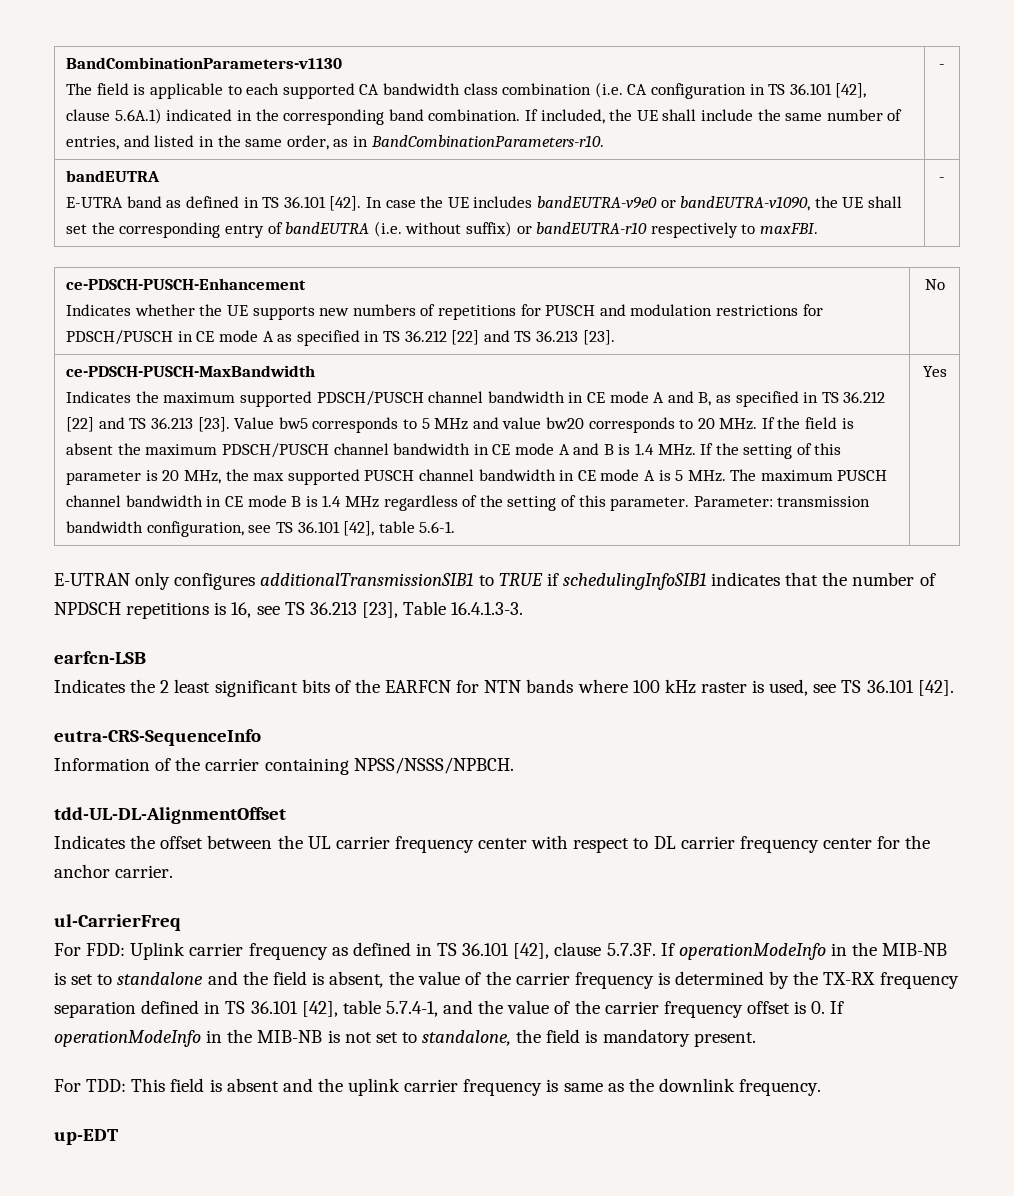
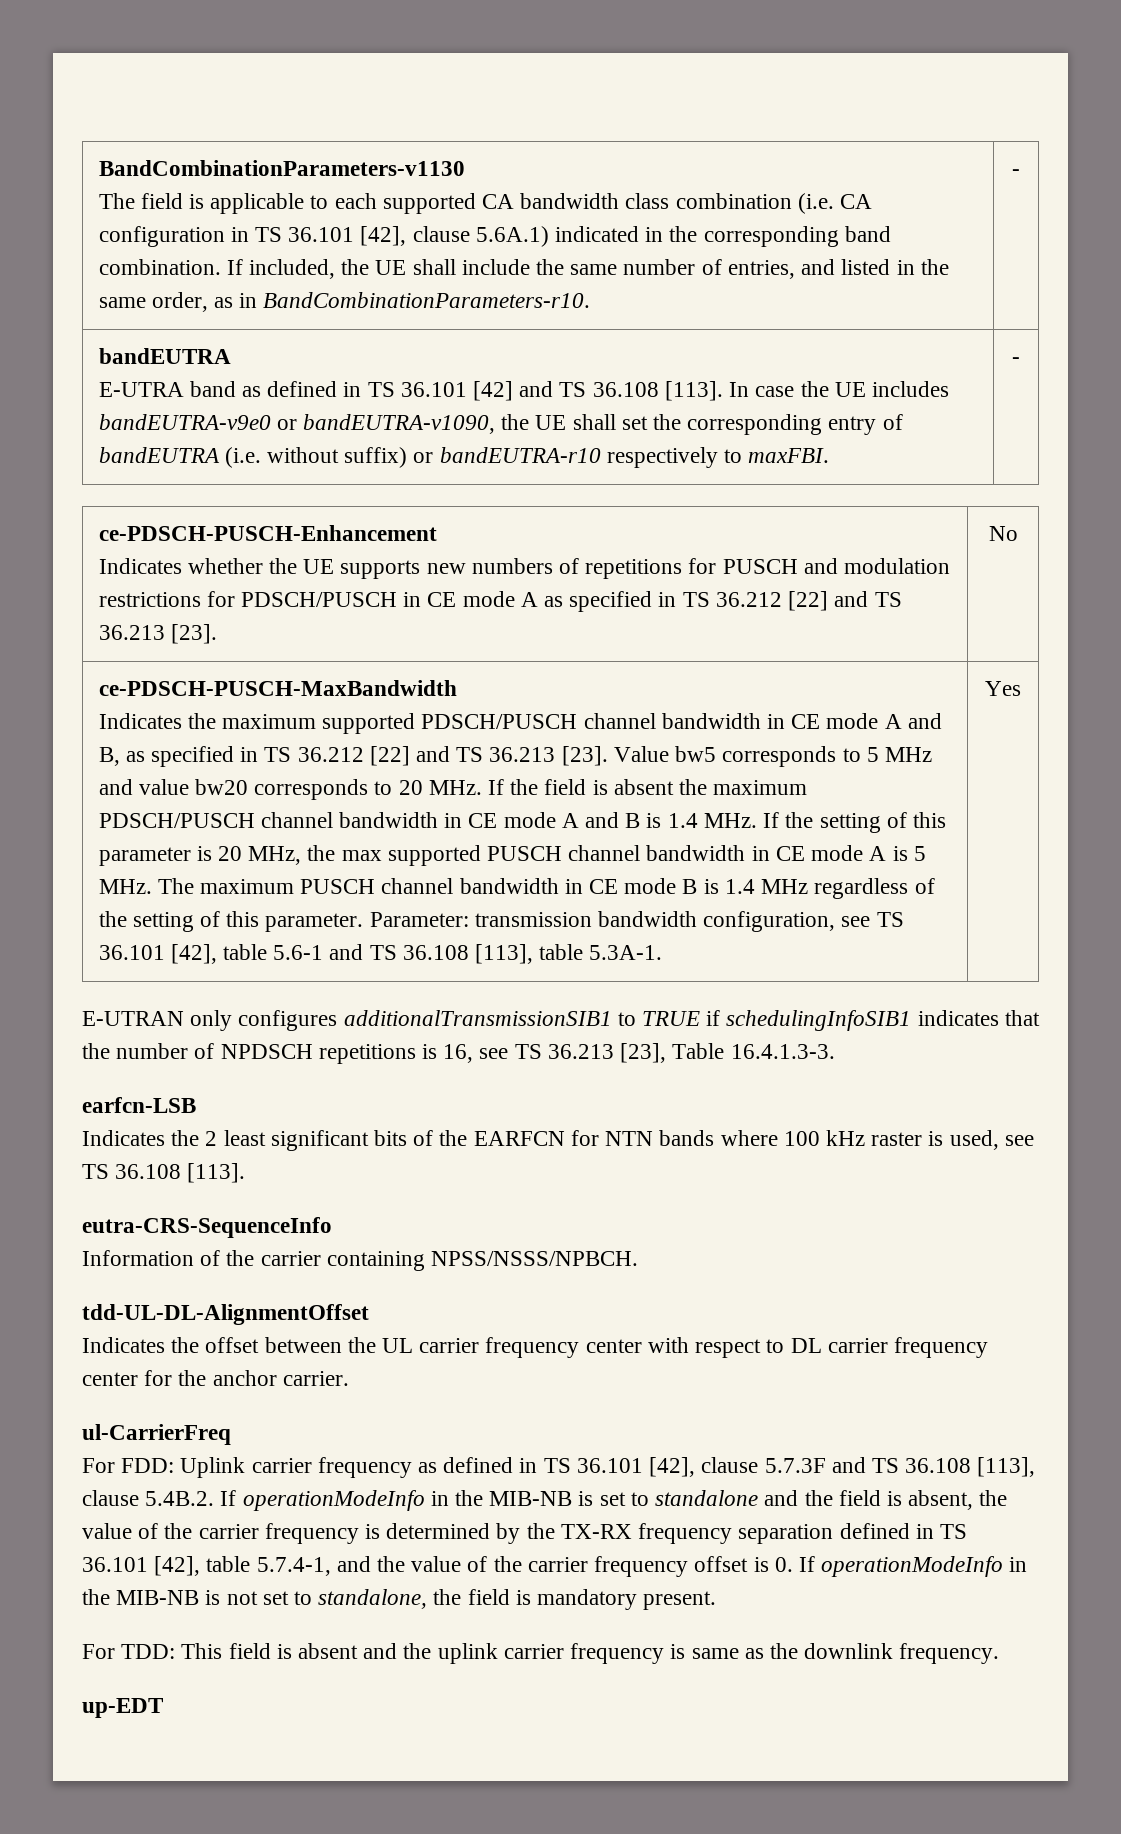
  If included, the UE shall include the same number of entries, and listed in the same order, as in BandCombinationParameters-r10. | -
  bandEUTRA
- E-UTRA band as defined in TS 36.101 [42]. In case the UE includes bandEUTRA-v9e0 or bandEUTRA-v1090, the UE shall set the corresponding entry of bandEUTRA (i.e. without suffix) or bandEUTRA-r10 respectively to maxFBI. | -
+ E-UTRA band as defined in TS 36.101 [42] and TS 36.108 [113]. In case the UE includes bandEUTRA-v9e0 or bandEUTRA-v1090, the UE shall set the corresponding entry of bandEUTRA (i.e. without suffix) or bandEUTRA-r10 respectively to maxFBI. | -
- Parameter: transmission bandwidth configuration, see TS 36.101 [42], table 5.6-1.
+ Parameter: transmission bandwidth configuration, see TS 36.101 [42], table 5.6-1 and TS 36.108 [113], table 5.3A-1.
- Indicates the 2 least significant bits of the EARFCN for NTN bands where 100 kHz raster is used, see TS 36.101 [42].
+ Indicates the 2 least significant bits of the EARFCN for NTN bands where 100 kHz raster is used, see TS 36.108 [113].
- Uplink carrier frequency as defined in TS 36.101 [42], clause 5.7.3F. If operationModeInfo in the MIB-NB is set to standalone and the field is absent, the value of the carrier frequency is determined by the TX-RX frequency separation defined in TS 36.101 [42], table 5.7.4-1, and the value of the carrier frequency offset is 0. If operationModeInfo in the MIB-NB is not set to standalone, the field is mandatory present.
+ Uplink carrier frequency as defined in TS 36.101 [42], clause 5.7.3F and TS 36.108 [113], clause 5.4B.2. If operationModeInfo in the MIB-NB is set to standalone and the field is absent, the value of the carrier frequency is determined by the TX-RX frequency separation defined in TS 36.101 [42], table 5.7.4-1, and the value of the carrier frequency offset is 0. If operationModeInfo in the MIB-NB is not set to standalone, the field is mandatory present.

